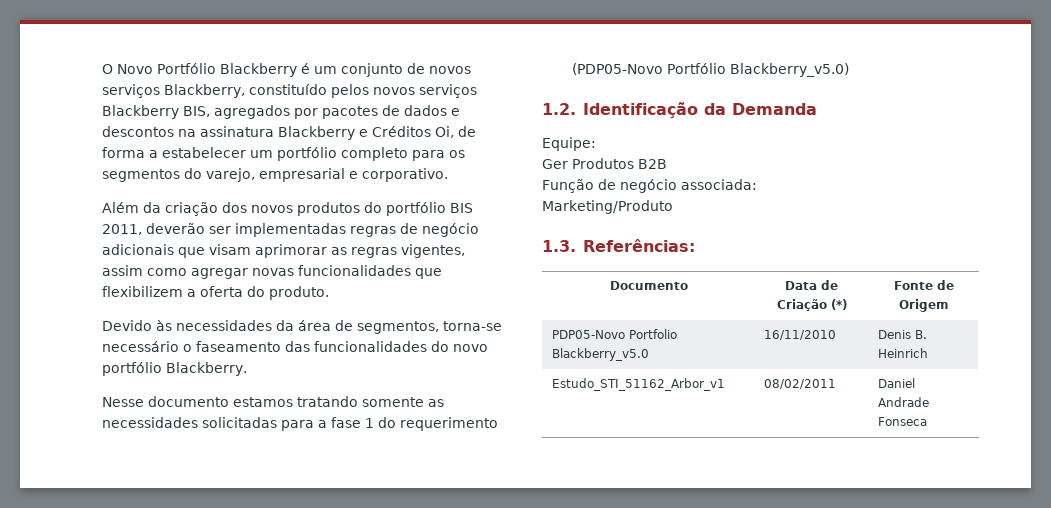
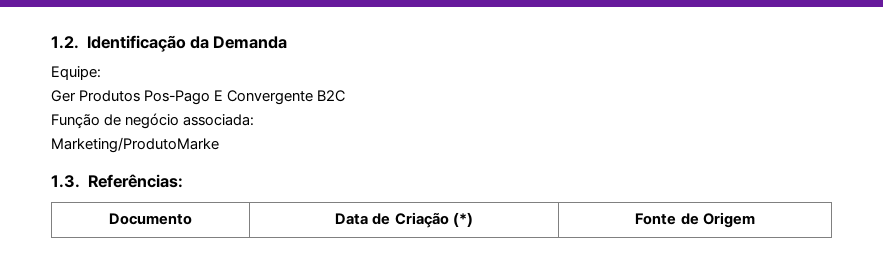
- O Novo Portfólio Blackberry é um conjunto de novos serviços Blackberry, constituído pelos novos serviços Blackberry BIS, agregados por pacotes de dados e descontos na assinatura Blackberry e Créditos Oi, de forma a estabelecer um portfólio completo para os segmentos do varejo, empresarial e corporativo.
- Além da criação dos novos produtos do portfólio BIS 2011, deverão ser implementadas regras de negócio adicionais que visam aprimorar as regras vigentes, assim como agregar novas funcionalidades que flexibilizem a oferta do produto.
- Devido às necessidades da área de segmentos, torna-se necessário o faseamento das funcionalidades do novo portfólio Blackberry.
- Nesse documento estamos tratando somente as necessidades solicitadas para a fase 1 do requerimento (PDP05-Novo Portfólio Blackberry_v5.0)
- Ger Produtos B2B
+ Ger Produtos Pos-Pago E Convergente B2C
- Marketing/Produto
+ Marketing/ProdutoMarke
- PDP05-Novo Portfolio Blackberry_v5.0 | 16/11/2010 | Denis B. Heinrich
- Estudo_STI_51162_Arbor_v1 | 08/02/2011 | Daniel Andrade Fonseca

